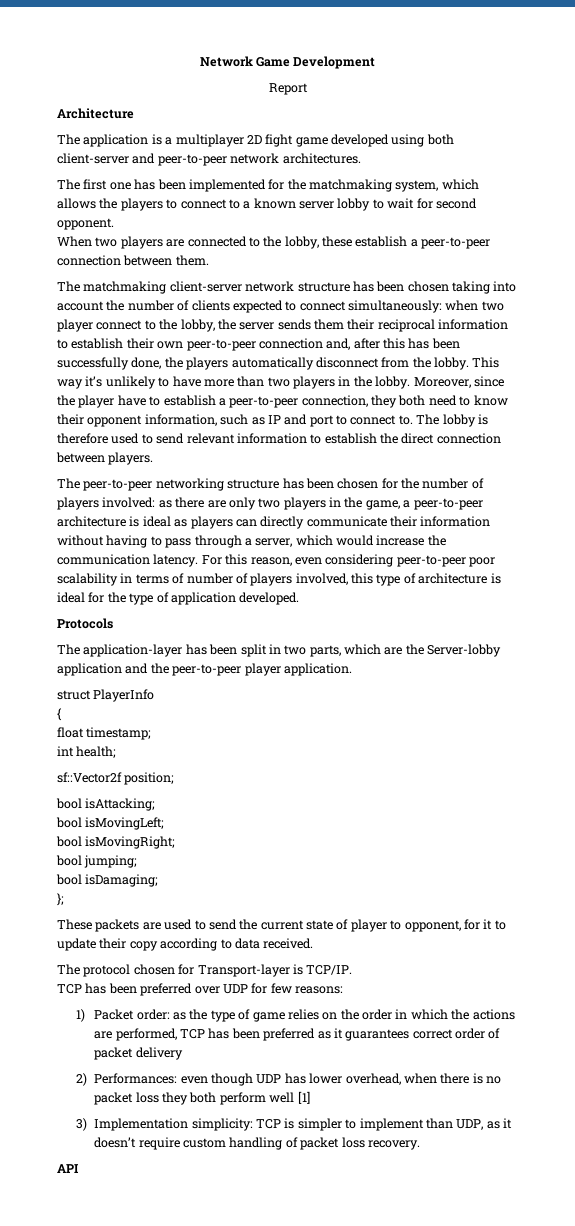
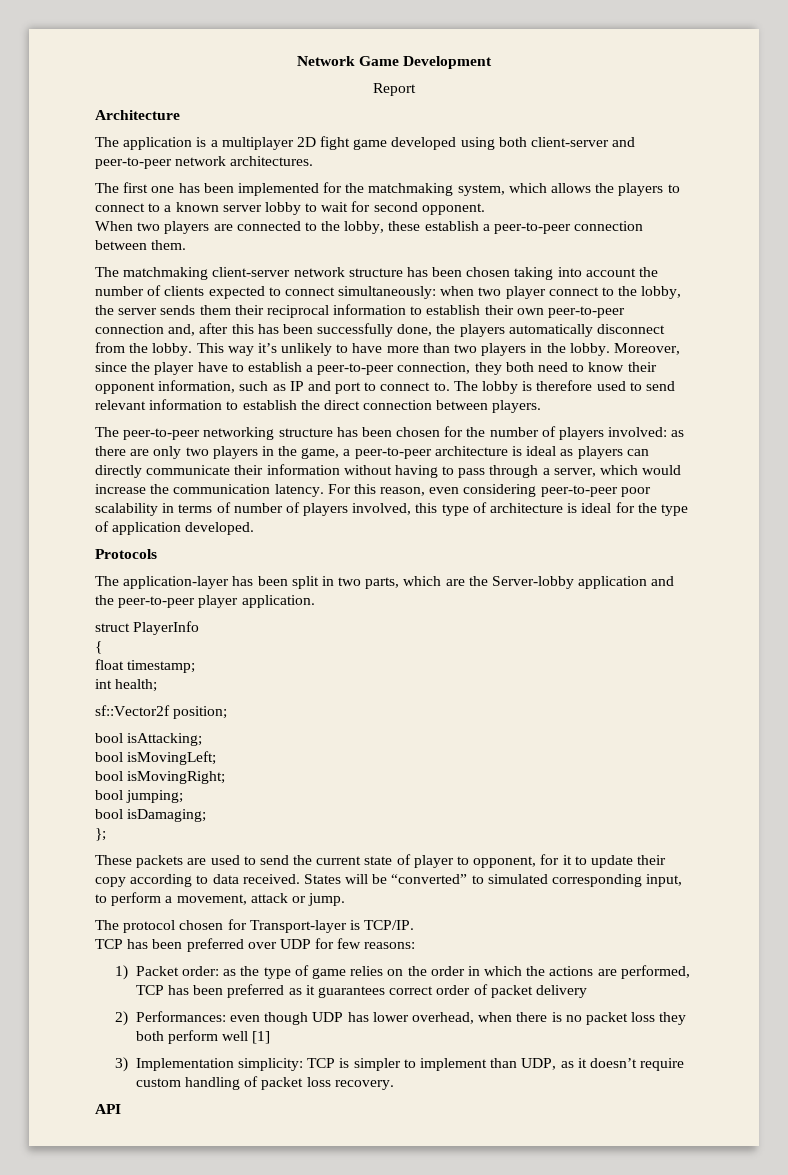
+ States will be “converted” to simulated corresponding input, to perform a movement, attack or jump.

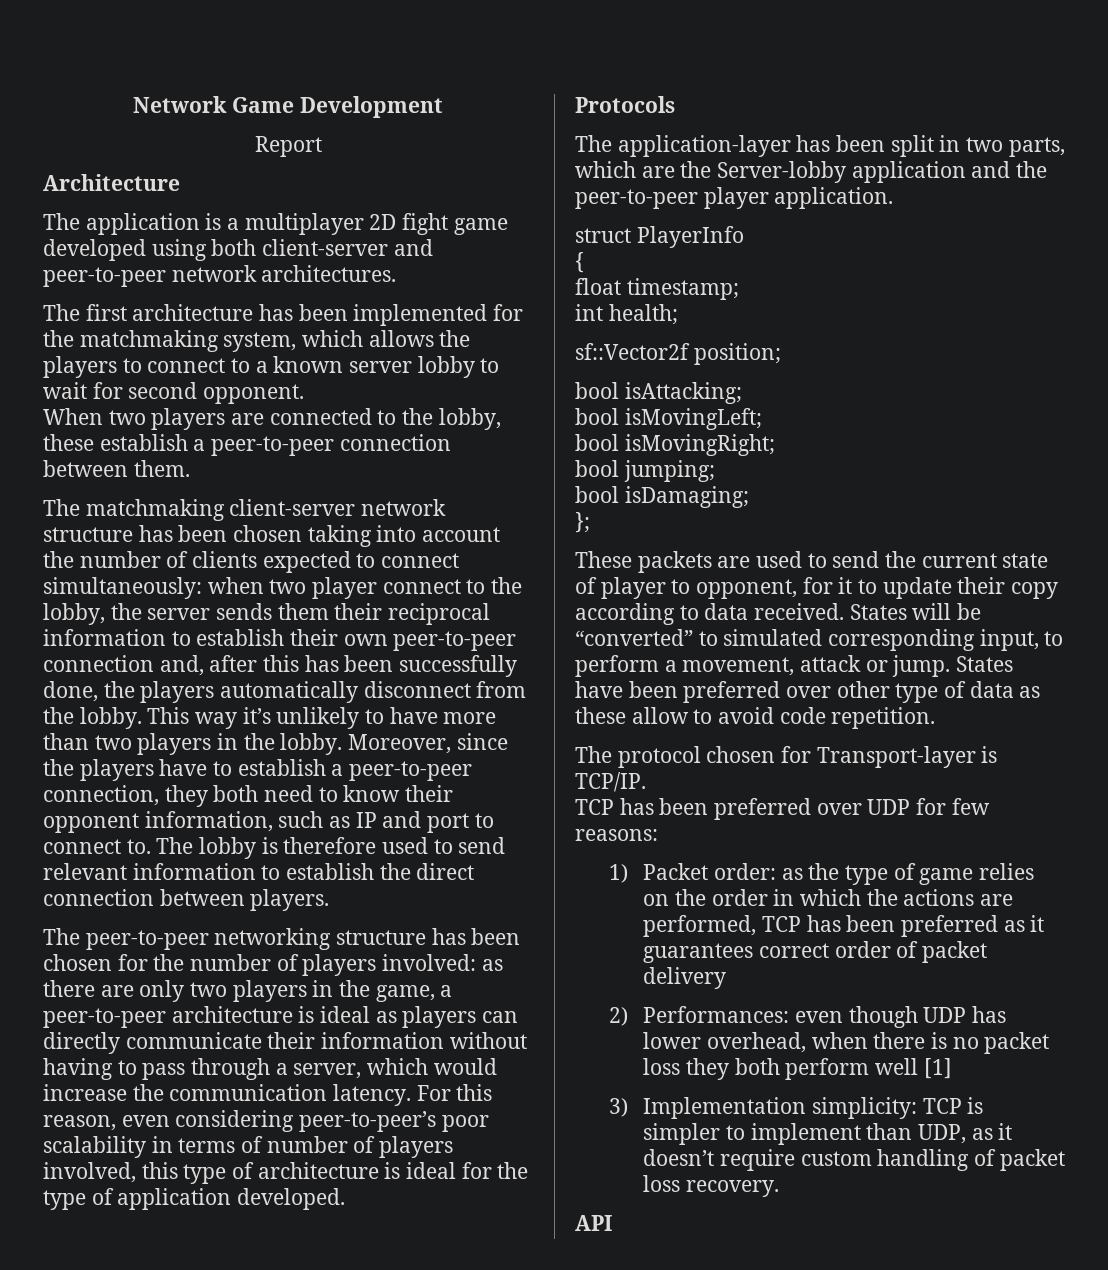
- The first one has been implemented for the matchmaking system, which allows the players to connect to a known server lobby to wait for second opponent.
+ The first architecture has been implemented for the matchmaking system, which allows the players to connect to a known server lobby to wait for second opponent.
- Moreover, since the player have to establish a peer-to-peer connection, they both need to know their opponent information, such as IP and port to connect to.
+ Moreover, since the players have to establish a peer-to-peer connection, they both need to know their opponent information, such as IP and port to connect to.
- For this reason, even considering peer-to-peer poor scalability in terms of number of players involved, this type of architecture is ideal for the type of application developed.
+ For this reason, even considering peer-to-peer’s poor scalability in terms of number of players involved, this type of architecture is ideal for the type of application developed.
+ States have been preferred over other type of data as these allow to avoid code repetition.

